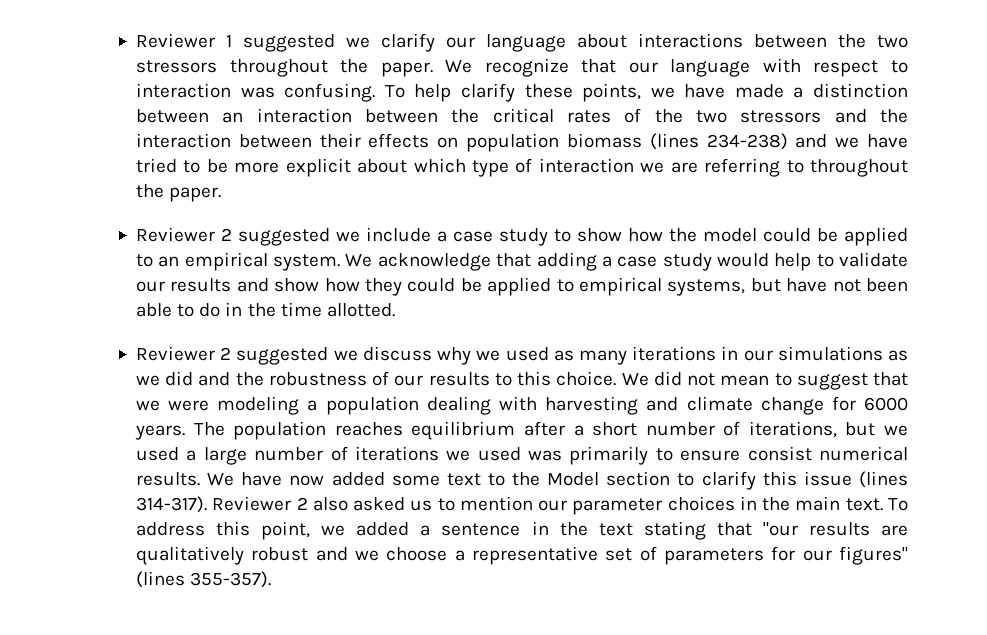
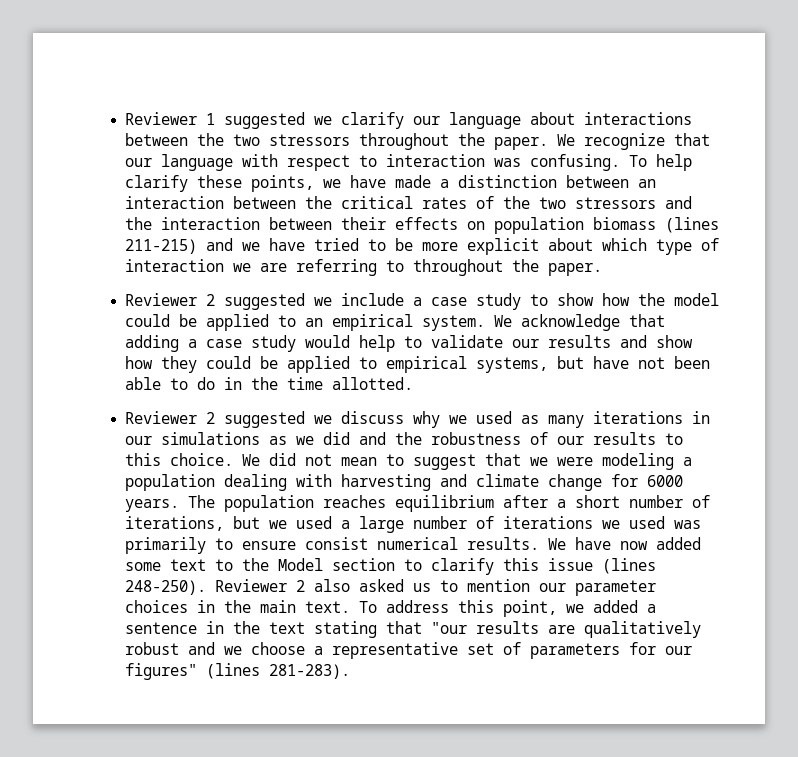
- To help clarify these points, we have made a distinction between an interaction between the critical rates of the two stressors and the interaction between their effects on population biomass (lines 234-238) and we have tried to be more explicit about which type of interaction we are referring to throughout the paper.
+ To help clarify these points, we have made a distinction between an interaction between the critical rates of the two stressors and the interaction between their effects on population biomass (lines 211-215) and we have tried to be more explicit about which type of interaction we are referring to throughout the paper.
- We have now added some text to the Model section to clarify this issue (lines 314-317).
+ We have now added some text to the Model section to clarify this issue (lines 248-250).
- To address this point, we added a sentence in the text stating that "our results are qualitatively robust and we choose a representative set of parameters for our figures" (lines 355-357).
+ To address this point, we added a sentence in the text stating that "our results are qualitatively robust and we choose a representative set of parameters for our figures" (lines 281-283).

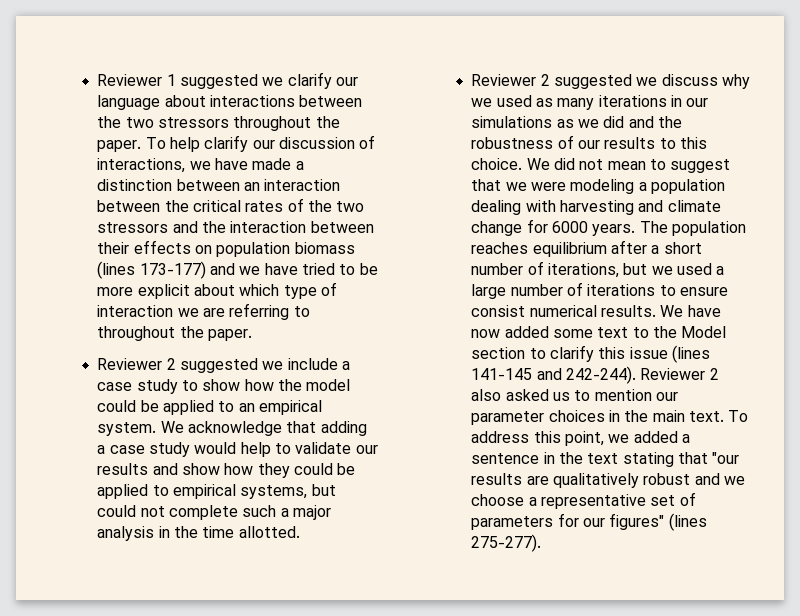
- We recognize that our language with respect to interaction was confusing. To help clarify these points, we have made a distinction between an interaction between the critical rates of the two stressors and the interaction between their effects on population biomass (lines 211-215) and we have tried to be more explicit about which type of interaction we are referring to throughout the paper.
+ To help clarify our discussion of interactions, we have made a distinction between an interaction between the critical rates of the two stressors and the interaction between their effects on population biomass (lines 173-177) and we have tried to be more explicit about which type of interaction we are referring to throughout the paper.
- We acknowledge that adding a case study would help to validate our results and show how they could be applied to empirical systems, but have not been able to do in the time allotted.
+ We acknowledge that adding a case study would help to validate our results and show how they could be applied to empirical systems, but could not complete such a major analysis in the time allotted.
- The population reaches equilibrium after a short number of iterations, but we used a large number of iterations we used was primarily to ensure consist numerical results.
+ The population reaches equilibrium after a short number of iterations, but we used a large number of iterations to ensure consist numerical results.
- We have now added some text to the Model section to clarify this issue (lines 248-250).
+ We have now added some text to the Model section to clarify this issue (lines 141-145 and 242-244).
- To address this point, we added a sentence in the text stating that "our results are qualitatively robust and we choose a representative set of parameters for our figures" (lines 281-283).
+ To address this point, we added a sentence in the text stating that "our results are qualitatively robust and we choose a representative set of parameters for our figures" (lines 275-277).

